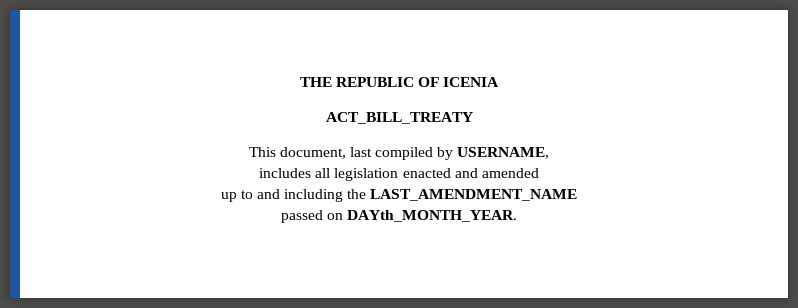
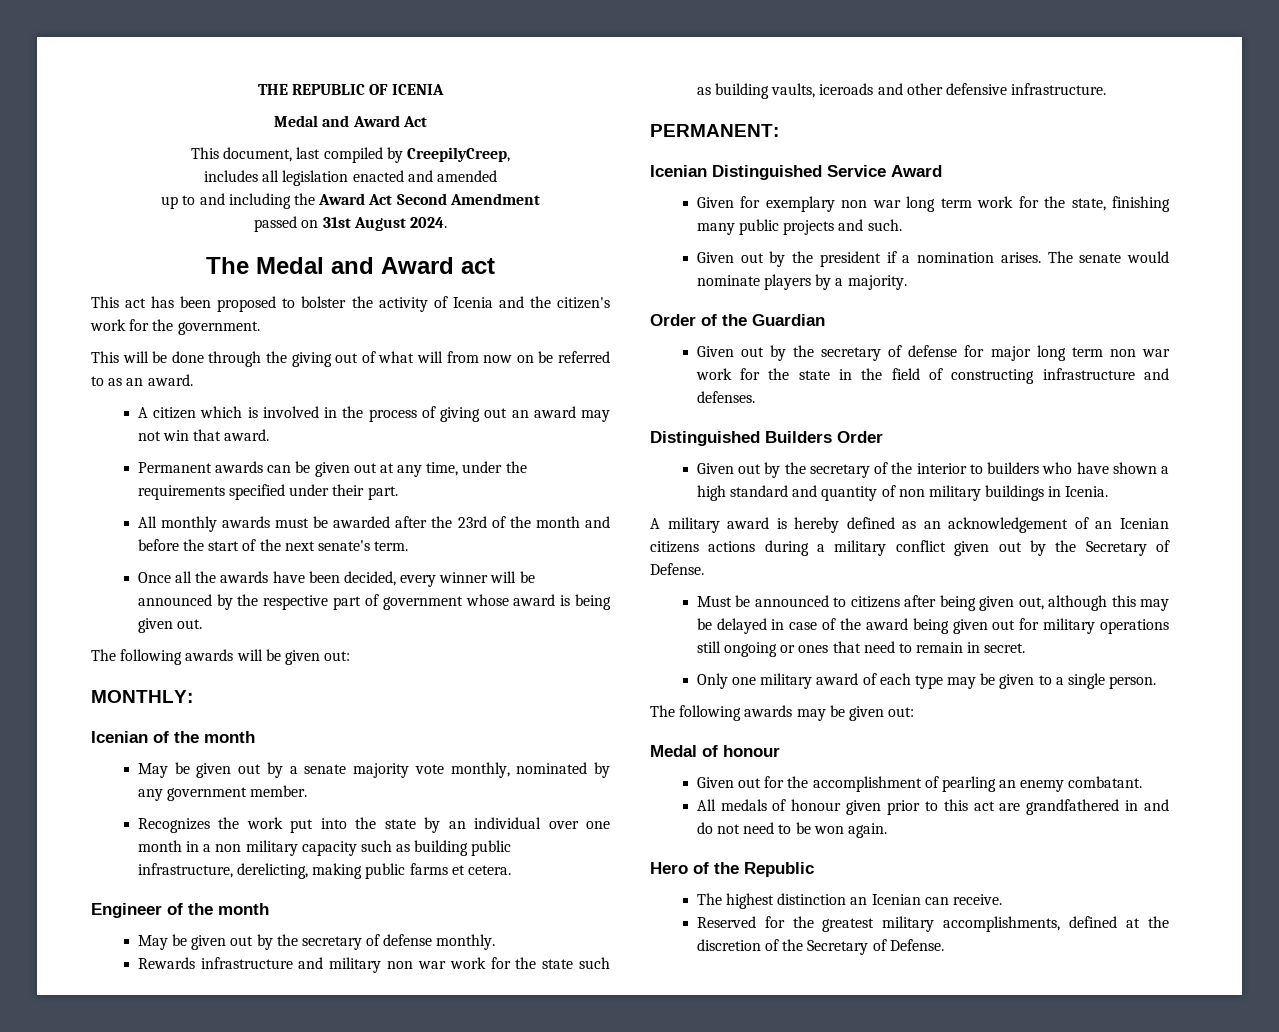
- ACT_BILL_TREATY
+ Medal and Award Act
- This document, last compiled by USERNAME,
+ This document, last compiled by CreepilyCreep,
- up to and including the LAST_AMENDMENT_NAME
- passed on DAYth_MONTH_YEAR.
+ up to and including the Award Act Second Amendment
+ passed on 31st August 2024.
+ The Medal and Award act
+ This act has been proposed to bolster the activity of Icenia and the citizen's work for the government.
+ This will be done through the giving out of what will from now on be referred to as an award.
+ A citizen which is involved in the process of giving out an award may not win that award.
+ Permanent awards can be given out at any time, under the requirements specified under their part.
+ All monthly awards must be awarded after the 23rd of the month and before the start of the next senate's term.
+ Once all the awards have been decided, every winner will be announced by the respective part of government whose award is being given out.
+ The following awards will be given out:
+ MONTHLY:
+ Icenian of the month
+ May be given out by a senate majority vote monthly, nominated by any government member.
+ Recognizes the work put into the state by an individual over one month in a non military capacity such as building public infrastructure, derelicting, making public farms et cetera.
+ Engineer of the month
+ May be given out by the secretary of defense monthly.
+ Rewards infrastructure and military non war work for the state such as building vaults, iceroads and other defensive infrastructure.
+ PERMANENT:
+ Icenian Distinguished Service Award
+ Given for exemplary non war long term work for the state, finishing many public projects and such.
+ Given out by the president if a nomination arises. The senate would nominate players by a majority.
+ Order of the Guardian
+ Given out by the secretary of defense for major long term non war work for the state in the field of constructing infrastructure and defenses.
+ Distinguished Builders Order
+ Given out by the secretary of the interior to builders who have shown a high standard and quantity of non military buildings in Icenia.
+ A military award is hereby defined as an acknowledgement of an Icenian citizens actions during a military conflict given out by the Secretary of Defense.
+ Must be announced to citizens after being given out, although this may be delayed in case of the award being given out for military operations still ongoing or ones that need to remain in secret.
+ Only one military award of each type may be given to a single person.
+ The following awards may be given out:
+ Medal of honour
+ Given out for the accomplishment of pearling an enemy combatant.
+ All medals of honour given prior to this act are grandfathered in and do not need to be won again.
+ Hero of the Republic
+ The highest distinction an Icenian can receive.
+ Reserved for the greatest military accomplishments, defined at the discretion of the Secretary of Defense.

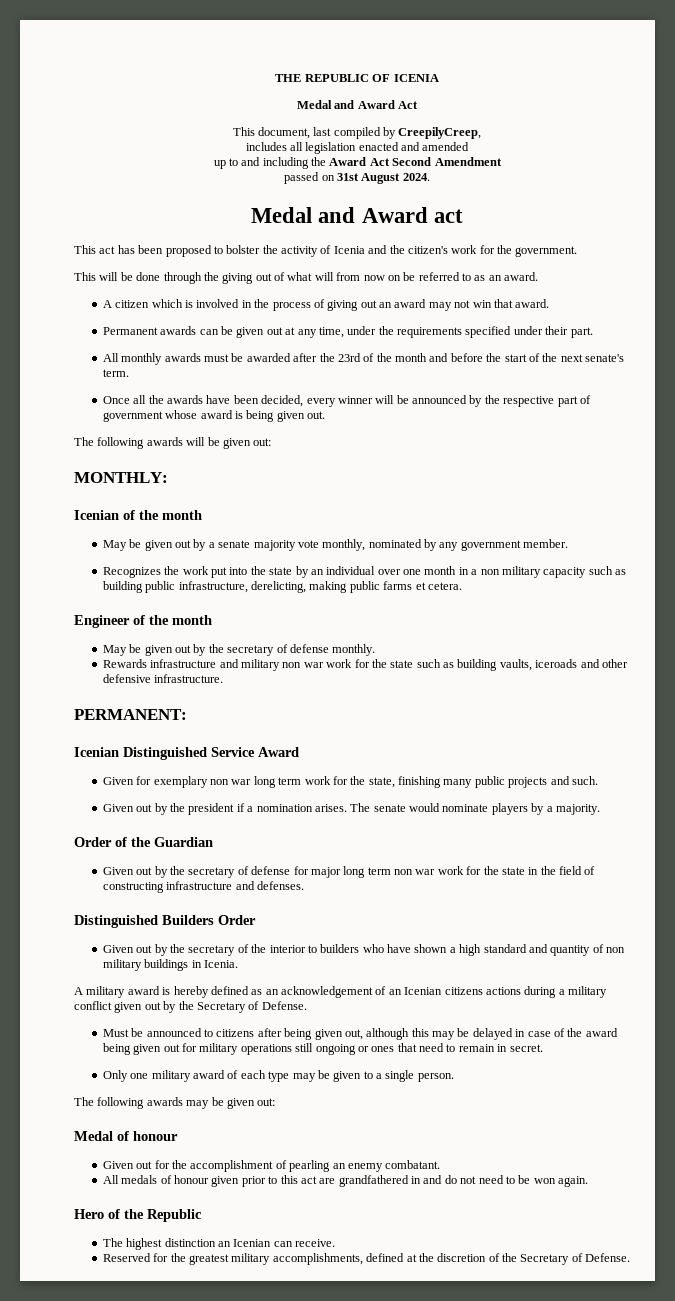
- The Medal and Award act
+ Medal and Award act

